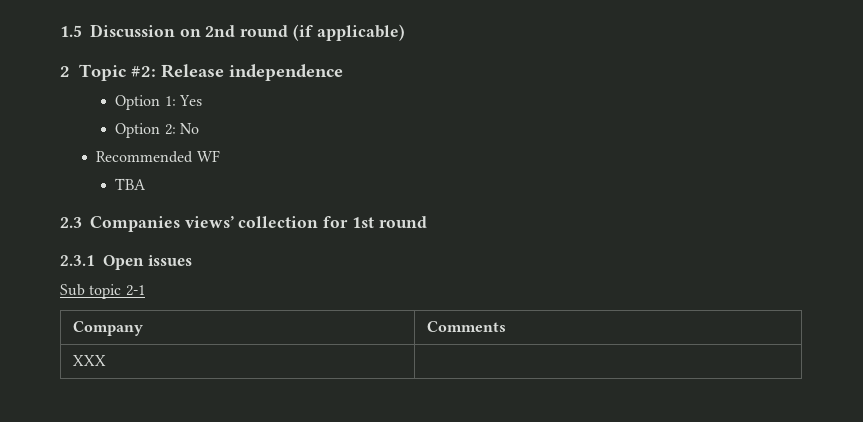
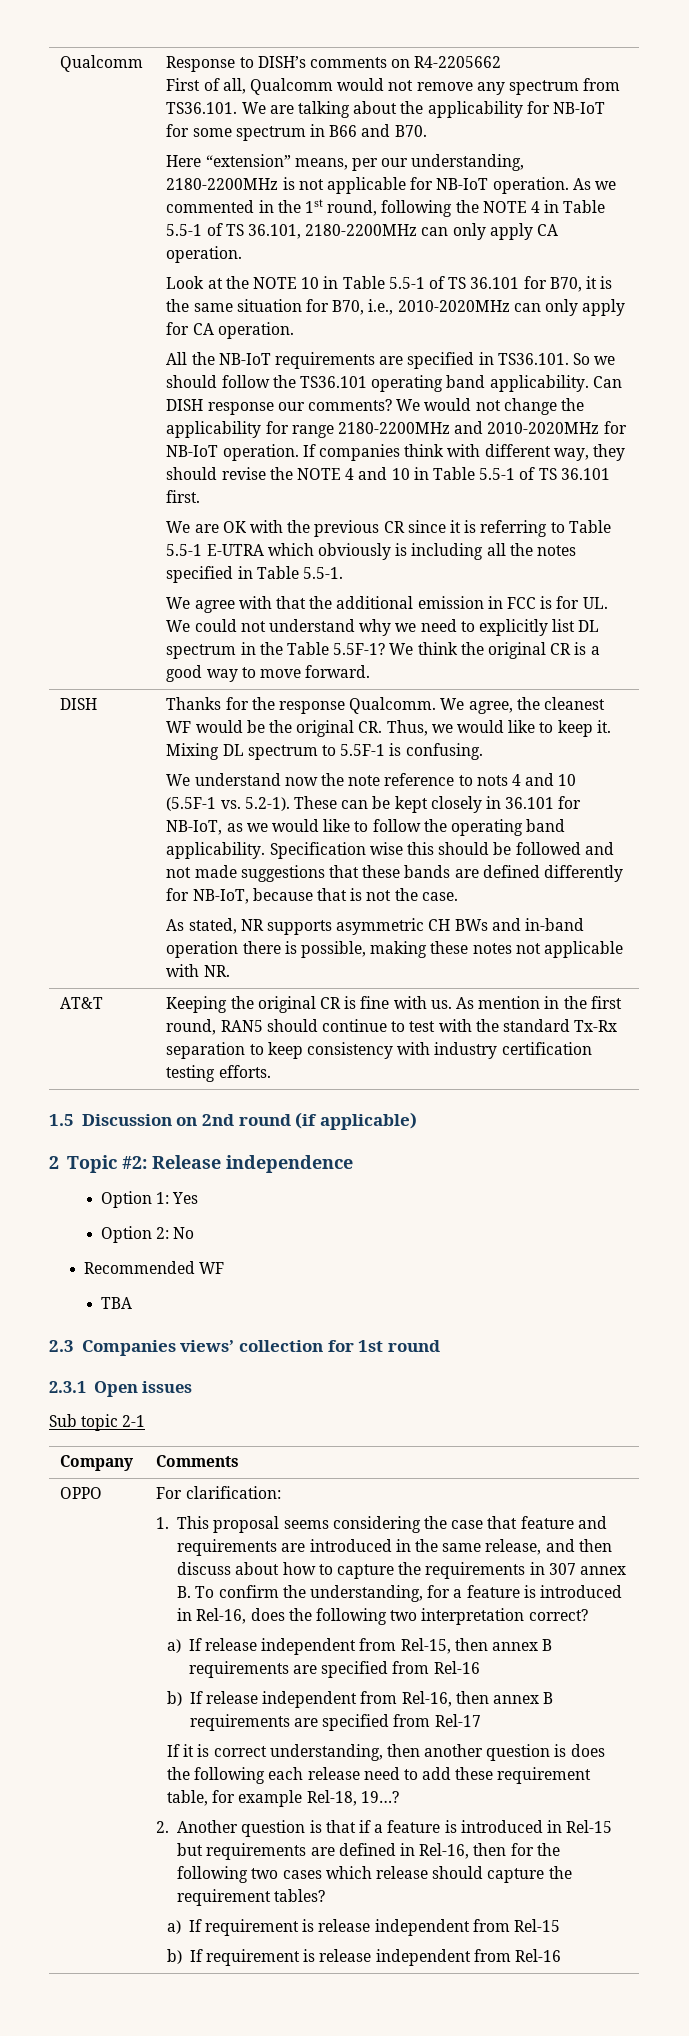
+ Qualcomm | Response to DISH’s comments on R4-2205662
+ First of all, Qualcomm would not remove any spectrum from TS36.101. We are talking about the applicability for NB-IoT for some spectrum in B66 and B70.
+ Here “extension” means, per our understanding, 2180-2200MHz is not applicable for NB-IoT operation. As we commented in the 1st round, following the NOTE 4 in Table 5.5-1 of TS 36.101, 2180-2200MHz can only apply CA operation.
+ Look at the NOTE 10 in Table 5.5-1 of TS 36.101 for B70, it is the same situation for B70, i.e., 2010-2020MHz can only apply for CA operation.
+ All the NB-IoT requirements are specified in TS36.101. So we should follow the TS36.101 operating band applicability. Can DISH response our comments? We would not change the applicability for range 2180-2200MHz and 2010-2020MHz for NB-IoT operation. If companies think with different way, they should revise the NOTE 4 and 10 in Table 5.5-1 of TS 36.101 first.
+ We are OK with the previous CR since it is referring to Table 5.5-1 E-UTRA which obviously is including all the notes specified in Table 5.5-1.
+ We agree with that the additional emission in FCC is for UL. We could not understand why we need to explicitly list DL spectrum in the Table 5.5F-1? We think the original CR is a good way to move forward.
+ DISH | Thanks for the response Qualcomm. We agree, the cleanest WF would be the original CR. Thus, we would like to keep it. Mixing DL spectrum to 5.5F-1 is confusing.
+ We understand now the note reference to nots 4 and 10 (5.5F-1 vs. 5.2-1). These can be kept closely in 36.101 for NB-IoT, as we would like to follow the operating band applicability. Specification wise this should be followed and not made suggestions that these bands are defined differently for NB-IoT, because that is not the case.
+ As stated, NR supports asymmetric CH BWs and in-band operation there is possible, making these notes not applicable with NR.
+ AT&T | Keeping the original CR is fine with us. As mention in the first round, RAN5 should continue to test with the standard Tx-Rx separation to keep consistency with industry certification testing efforts.
- XXX
+ OPPO | For clarification:
+ 1. This proposal seems considering the case that feature and requirements are introduced in the same release, and then discuss about how to capture the requirements in 307 annex B. To confirm the understanding, for a feature is introduced in Rel-16, does the following two interpretation correct?
+ a) If release independent from Rel-15, then annex B requirements are specified from Rel-16
+ b) If release independent from Rel-16, then annex B requirements are specified from Rel-17
+ If it is correct understanding, then another question is does the following each release need to add these requirement table, for example Rel-18, 19…?
+ 2. Another question is that if a feature is introduced in Rel-15 but requirements are defined in Rel-16, then for the following two cases which release should capture the requirement tables?
+ a) If requirement is release independent from Rel-15
+ b) If requirement is release independent from Rel-16

